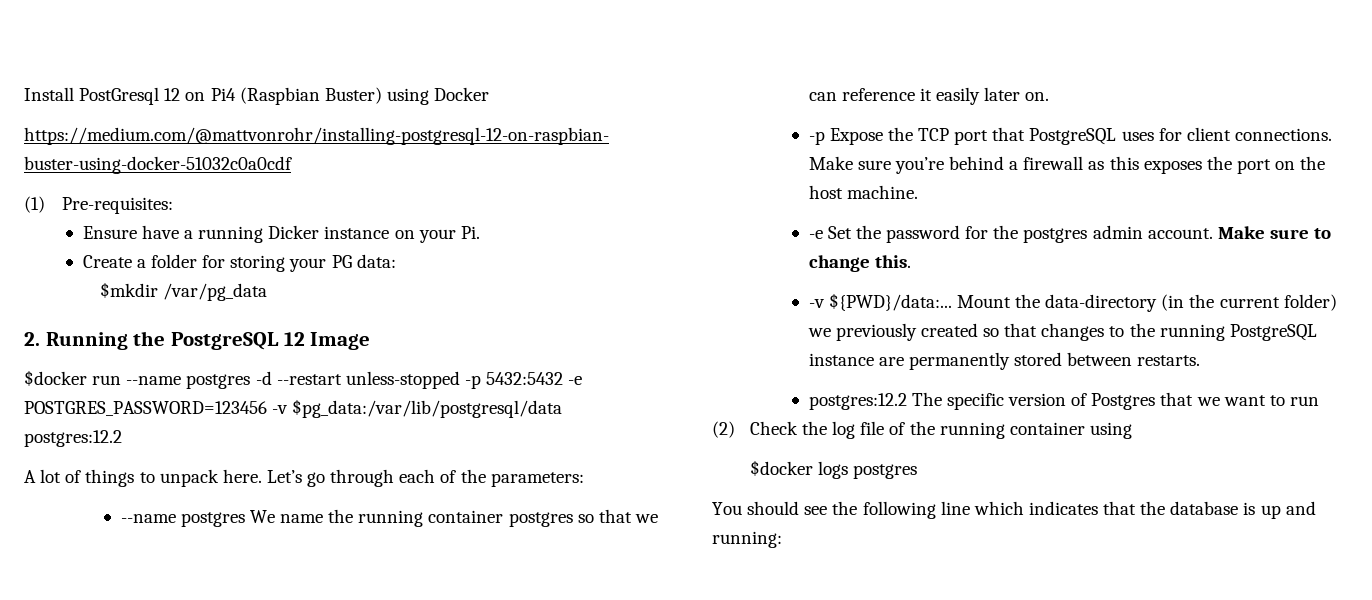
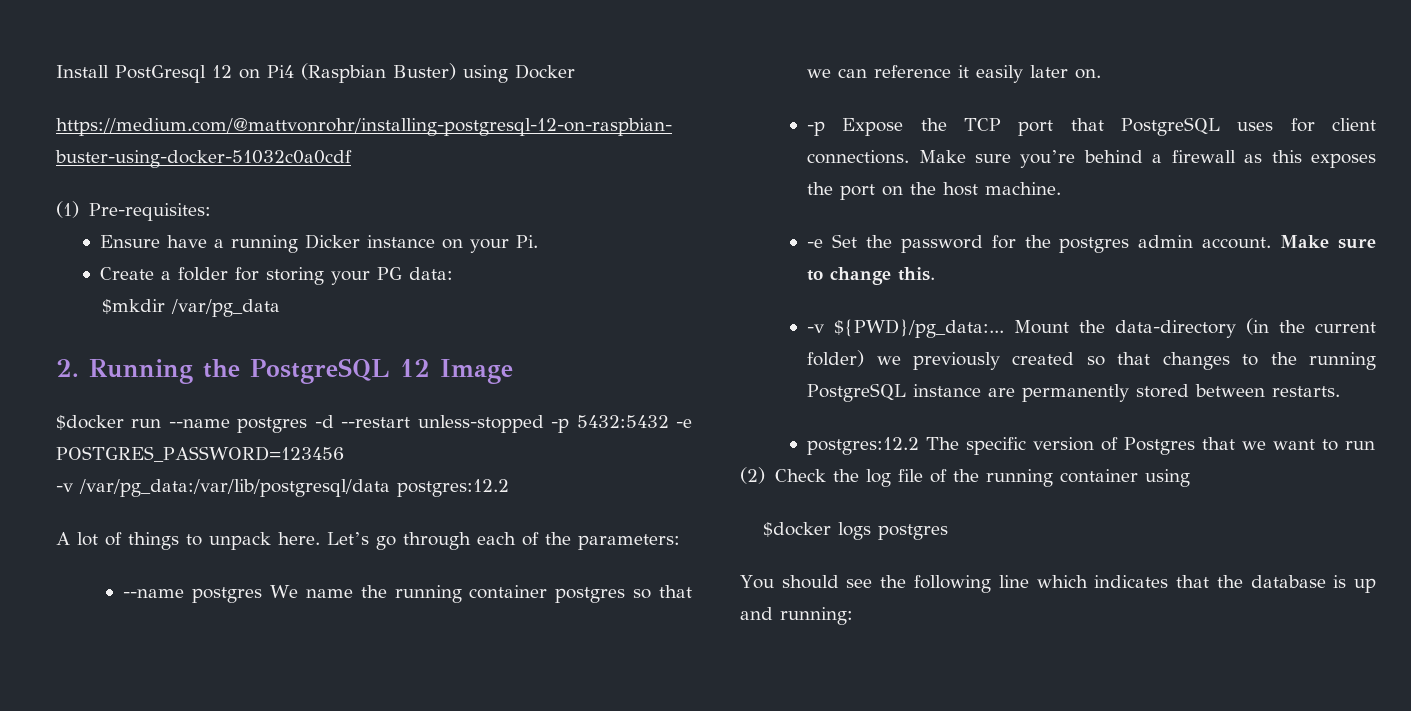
- $docker run --name postgres -d --restart unless-stopped -p 5432:5432 -e POSTGRES_PASSWORD=123456 -v $pg_data:/var/lib/postgresql/data postgres:12.2
+ $docker run --name postgres -d --restart unless-stopped -p 5432:5432 -e POSTGRES_PASSWORD=123456
+ -v /var/pg_data:/var/lib/postgresql/data postgres:12.2
- -v ${PWD}/data:...
+ -v ${PWD}/pg_data:...

